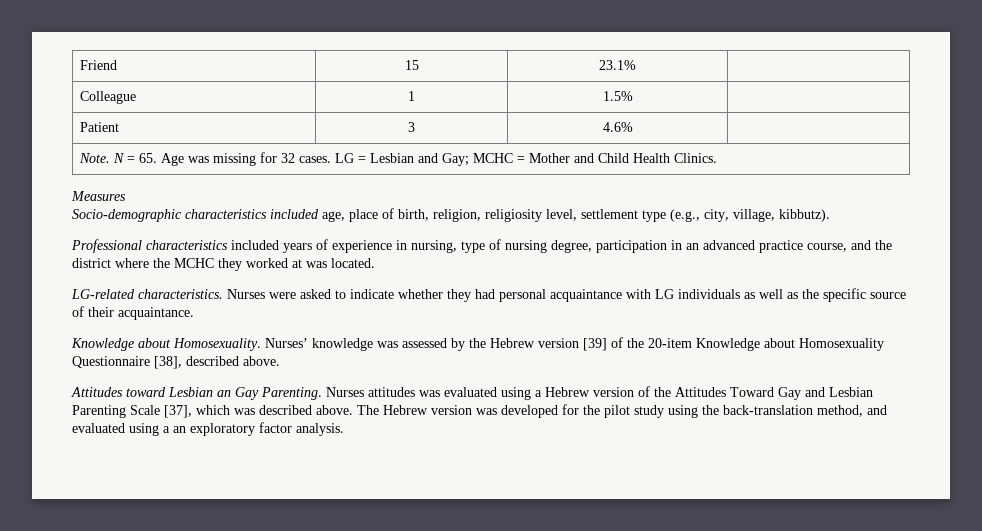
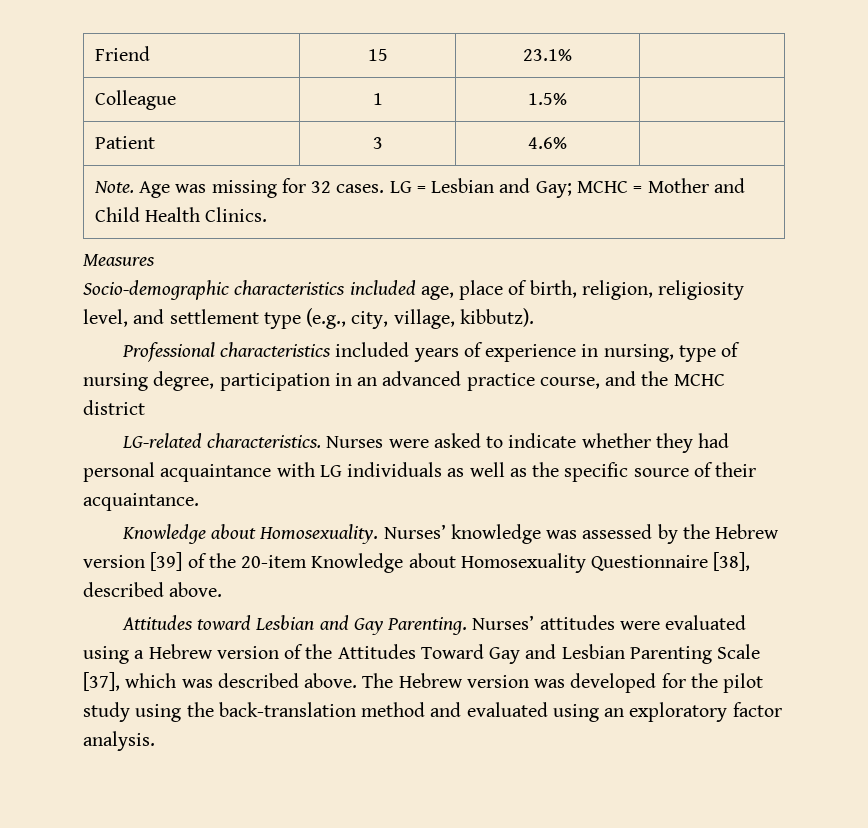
- Note. N = 65. Age was missing for 32 cases. LG = Lesbian and Gay; MCHC = Mother and Child Health Clinics.
+ Note. Age was missing for 32 cases. LG = Lesbian and Gay; MCHC = Mother and Child Health Clinics.
- Socio-demographic characteristics included age, place of birth, religion, religiosity level, settlement type (e.g., city, village, kibbutz).
+ Socio-demographic characteristics included age, place of birth, religion, religiosity level, and settlement type (e.g., city, village, kibbutz).
- Professional characteristics included years of experience in nursing, type of nursing degree, participation in an advanced practice course, and the district where the MCHC they worked at was located.
+ Professional characteristics included years of experience in nursing, type of nursing degree, participation in an advanced practice course, and the MCHC district
- Attitudes toward Lesbian an Gay Parenting.
+ Attitudes toward Lesbian and Gay Parenting.
- Nurses attitudes was evaluated using a Hebrew version of the Attitudes Toward Gay and Lesbian Parenting Scale [37], which was described above.
+ Nurses’ attitudes were evaluated using a Hebrew version of the Attitudes Toward Gay and Lesbian Parenting Scale [37], which was described above.
- The Hebrew version was developed for the pilot study using the back-translation method, and evaluated using a an exploratory factor analysis.
+ The Hebrew version was developed for the pilot study using the back-translation method and evaluated using an exploratory factor analysis.

